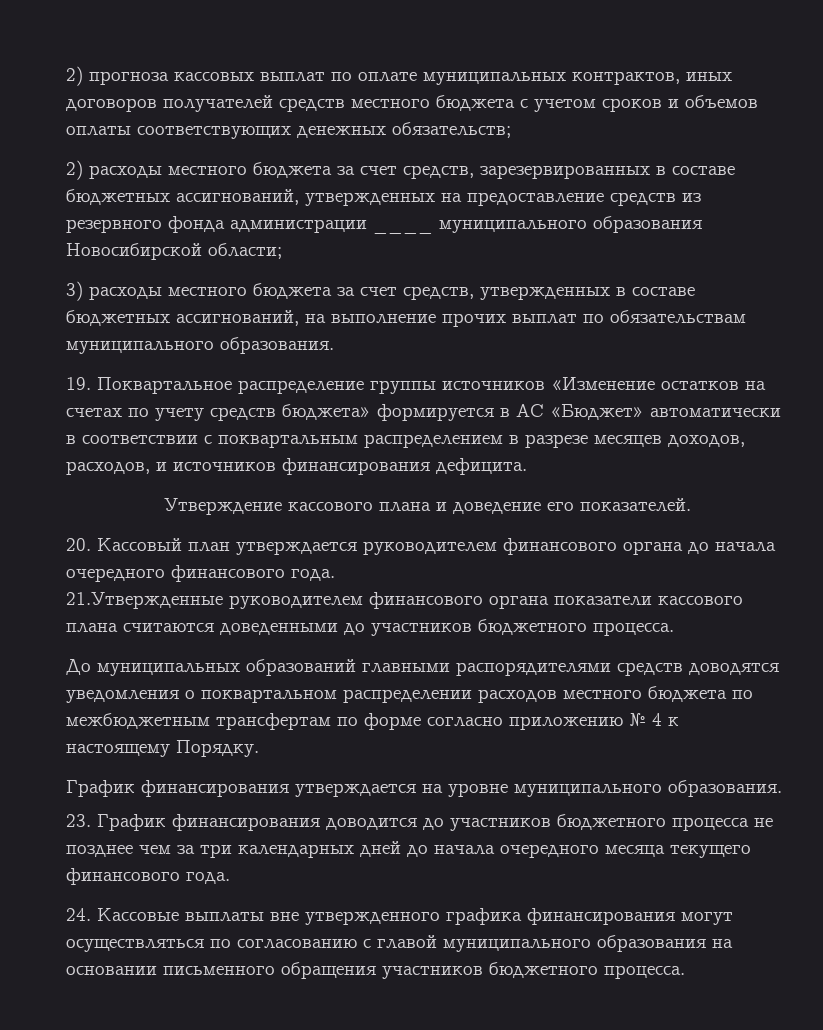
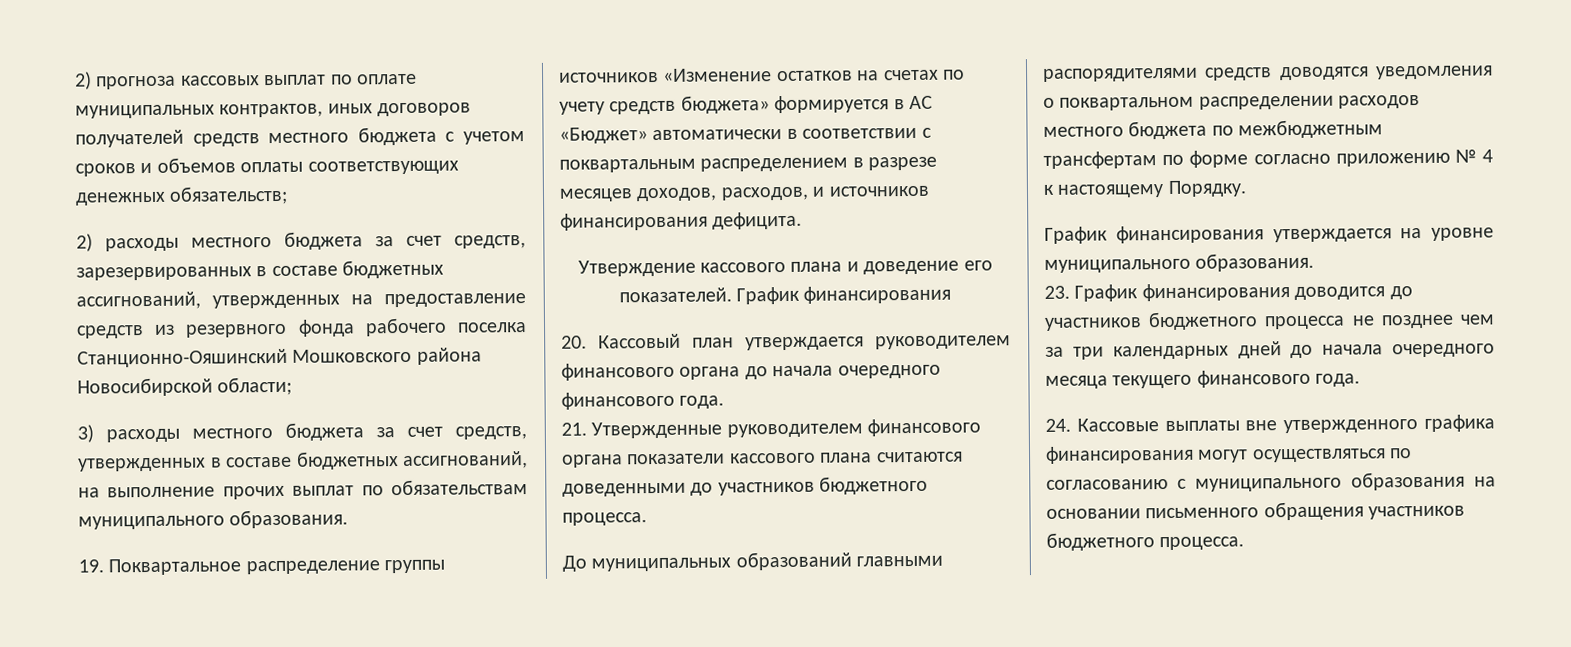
- 2) расходы местного бюджета за счет средств, зарезервированных в составе бюджетных ассигнований, утвержденных на предоставление средств из резервного фонда администрации ____ муниципального образования Новосибирской области;
+ 2) расходы местного бюджета за счет средств, зарезервированных в составе бюджетных ассигнований, утвержденных на предоставление средств из резервного фонда рабочего поселка Станционно-Ояшинский Мошковского района Новосибирской области;
- Утверждение кассового плана и доведение его показателей.
+ Утверждение кассового плана и доведение его показателей. График финансирования
- 21.Утвержденные руководителем финансового органа показатели кассового плана считаются доведенными до участников бюджетного процесса.
+ 21. Утвержденные руководителем финансового органа показатели кассового плана считаются доведенными до участников бюджетного процесса.
- 24. Кассовые выплаты вне утвержденного графика финансирования могут осуществляться по согласованию с главой муниципального образования на основании письменного обращения участников бюджетного процесса.
+ 24. Кассовые выплаты вне утвержденного графика финансирования могут осуществляться по согласованию с муниципального образования на основании письменного обращения участников бюджетного процесса.

